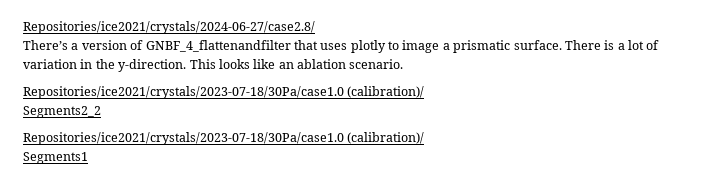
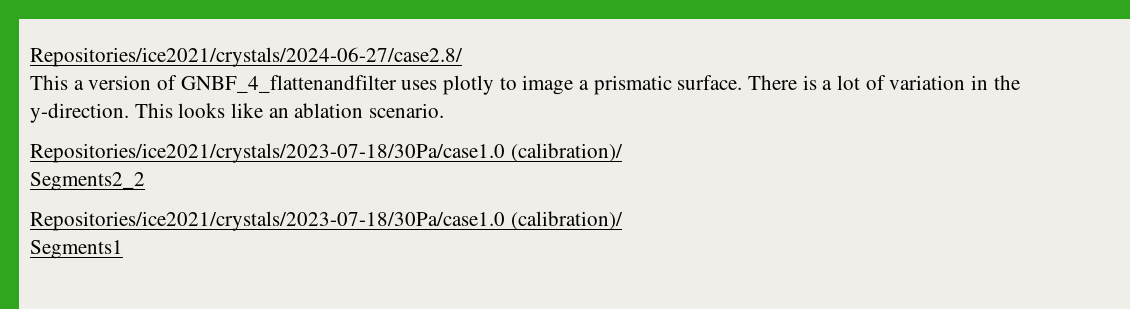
- There’s a version of GNBF_4_flattenandfilter that uses plotly to image a prismatic surface.
+ This a version of GNBF_4_flattenandfilter uses plotly to image a prismatic surface.

